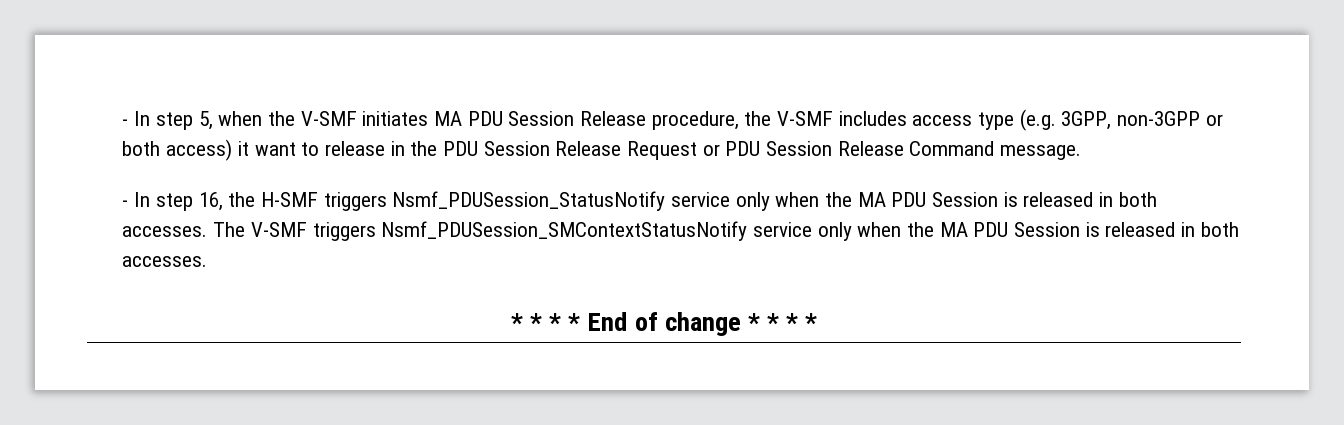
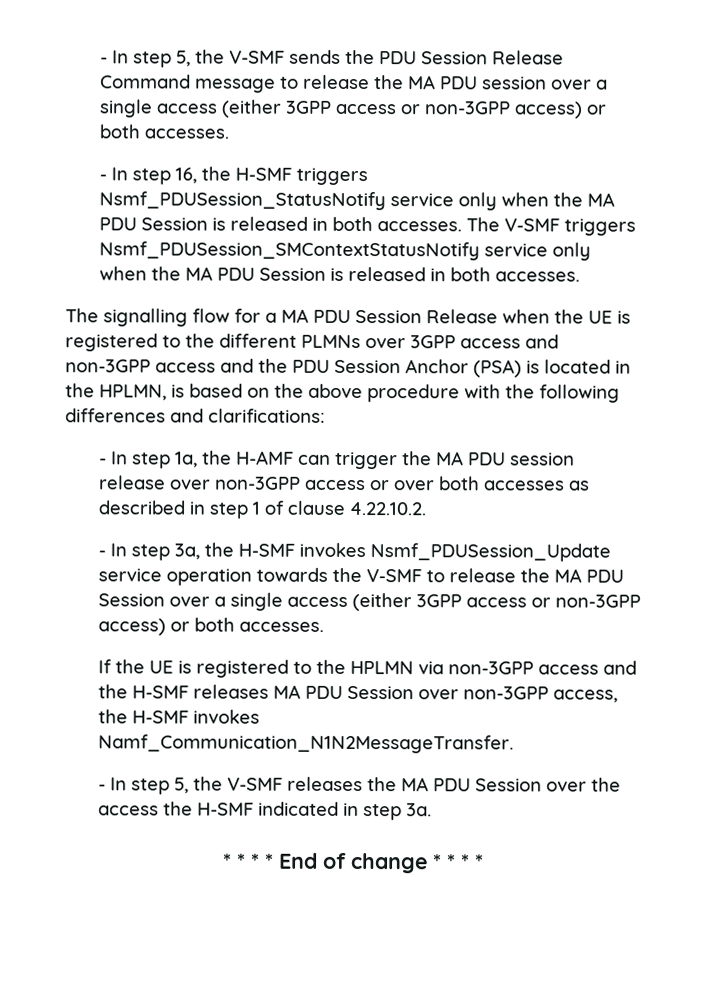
- - In step 5, when the V-SMF initiates MA PDU Session Release procedure, the V-SMF includes access type (e.g. 3GPP, non-3GPP or both access) it want to release in the PDU Session Release Request or PDU Session Release Command message.
+ - In step 5, the V-SMF sends the PDU Session Release Command message to release the MA PDU session over a single access (either 3GPP access or non-3GPP access) or both accesses.
+ The signalling flow for a MA PDU Session Release when the UE is registered to the different PLMNs over 3GPP access and non-3GPP access and the PDU Session Anchor (PSA) is located in the HPLMN, is based on the above procedure with the following differences and clarifications:
+ - In step 1a, the H-AMF can trigger the MA PDU session release over non-3GPP access or over both accesses as described in step 1 of clause 4.22.10.2.
+ - In step 3a, the H-SMF invokes Nsmf_PDUSession_Update service operation towards the V-SMF to release the MA PDU Session over a single access (either 3GPP access or non-3GPP access) or both accesses.
+ If the UE is registered to the HPLMN via non-3GPP access and the H-SMF releases MA PDU Session over non-3GPP access, the H-SMF invokes Namf_Communication_N1N2MessageTransfer.
+ - In step 5, the V-SMF releases the MA PDU Session over the access the H-SMF indicated in step 3a.

